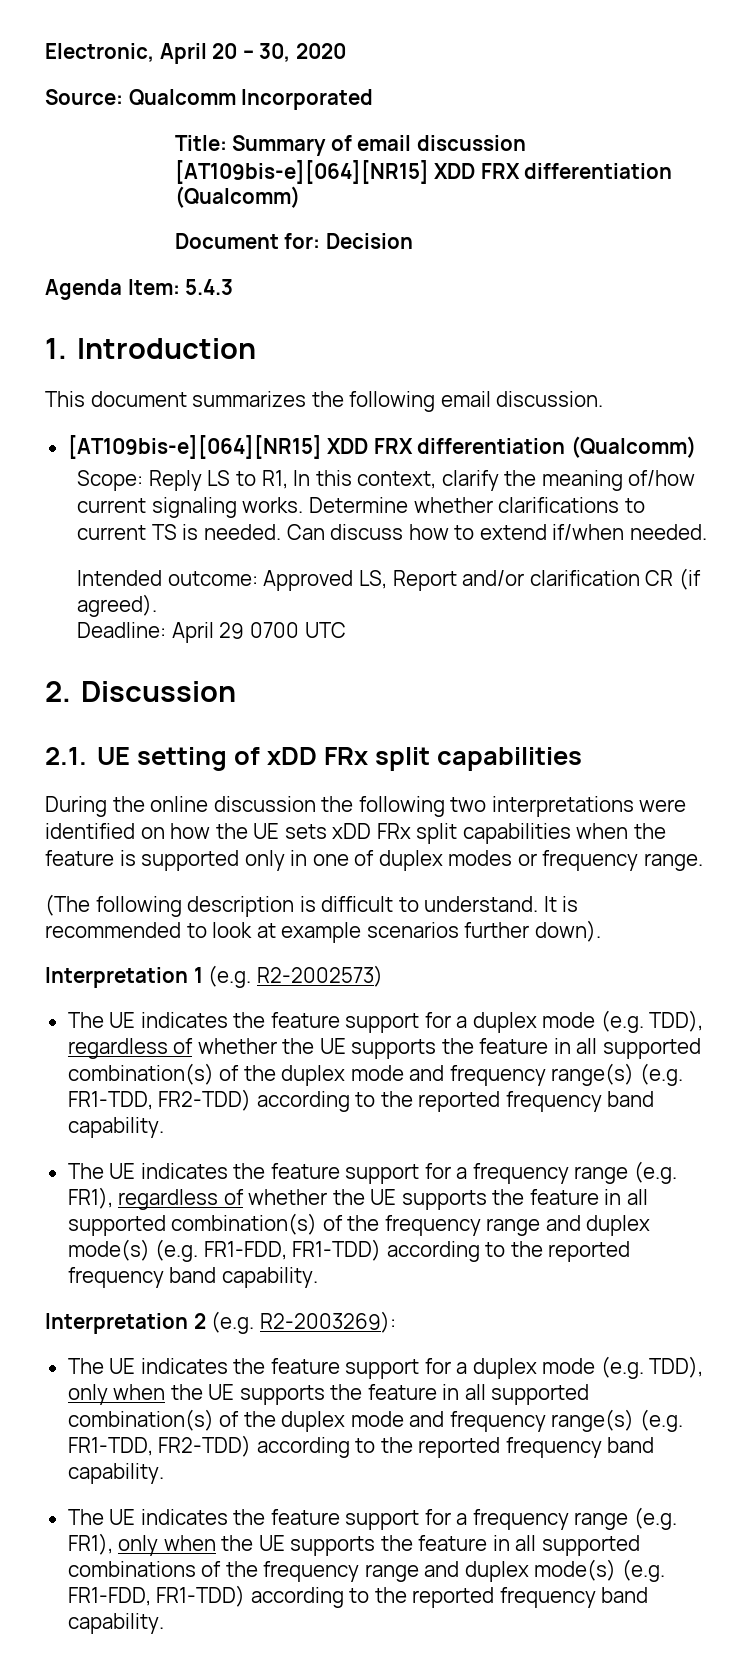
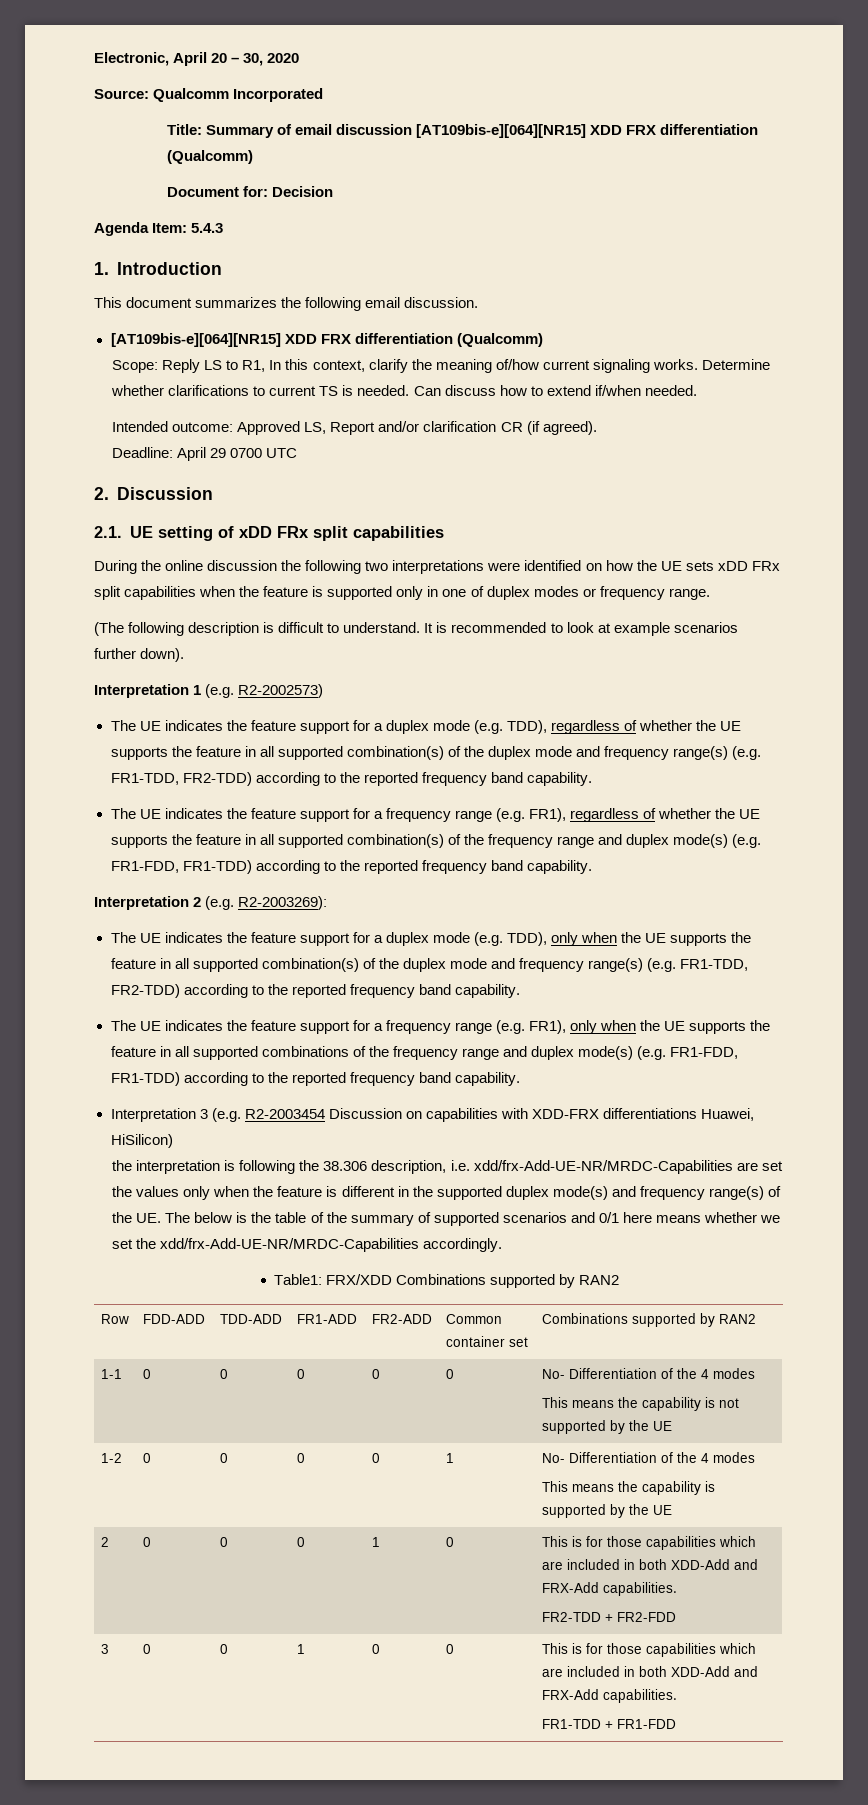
+ Interpretation 3 (e.g. R2-2003454 Discussion on capabilities with XDD-FRX differentiations Huawei, HiSilicon)
+ the interpretation is following the 38.306 description, i.e. xdd/frx-Add-UE-NR/MRDC-Capabilities are set the values only when the feature is different in the supported duplex mode(s) and frequency range(s) of the UE. The below is the table of the summary of supported scenarios and 0/1 here means whether we set the xdd/frx-Add-UE-NR/MRDC-Capabilities accordingly.
+ Table1: FRX/XDD Combinations supported by RAN2
+ Row | FDD-ADD | TDD-ADD | FR1-ADD | FR2-ADD | Common container set | Combinations supported by RAN2
+ 1-1 | 0 | 0 | 0 | 0 | 0 | No- Differentiation of the 4 modes
+ This means the capability is not supported by the UE
+ 1-2 | 0 | 0 | 0 | 0 | 1 | No- Differentiation of the 4 modes
+ This means the capability is supported by the UE
+ 2 | 0 | 0 | 0 | 1 | 0 | This is for those capabilities which are included in both XDD-Add and FRX-Add capabilities.
+ FR2-TDD + FR2-FDD
+ 3 | 0 | 0 | 1 | 0 | 0 | This is for those capabilities which are included in both XDD-Add and FRX-Add capabilities.
+ FR1-TDD + FR1-FDD

